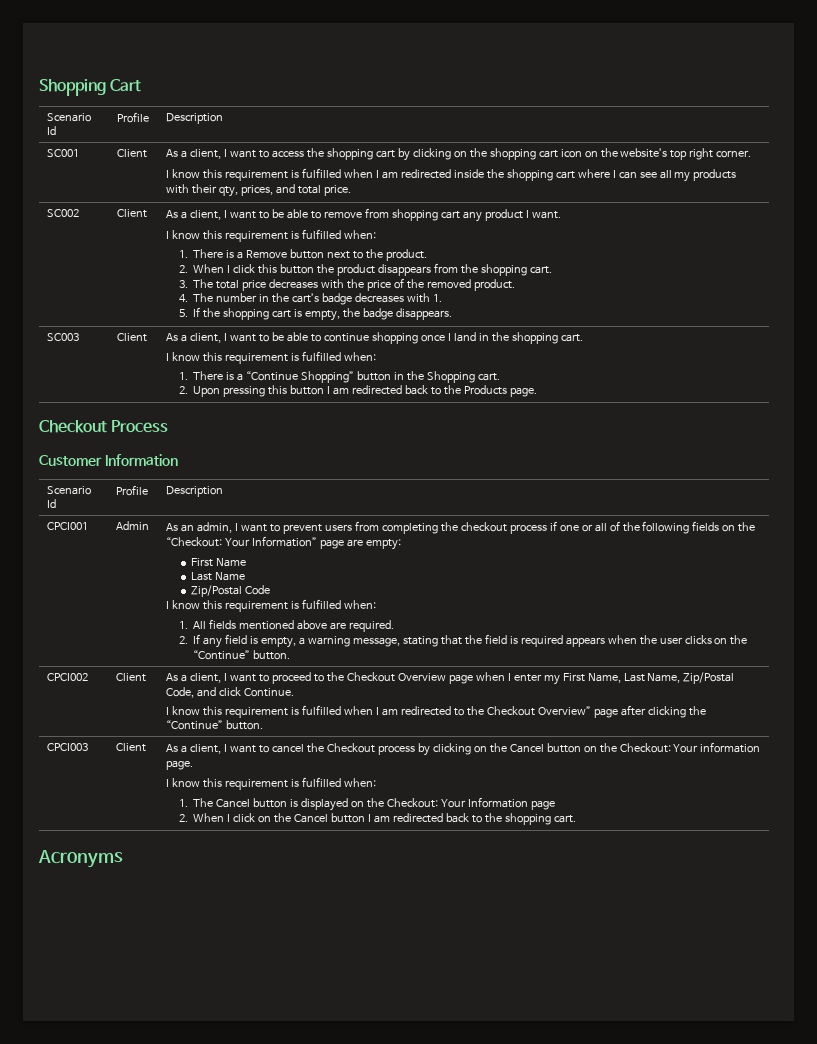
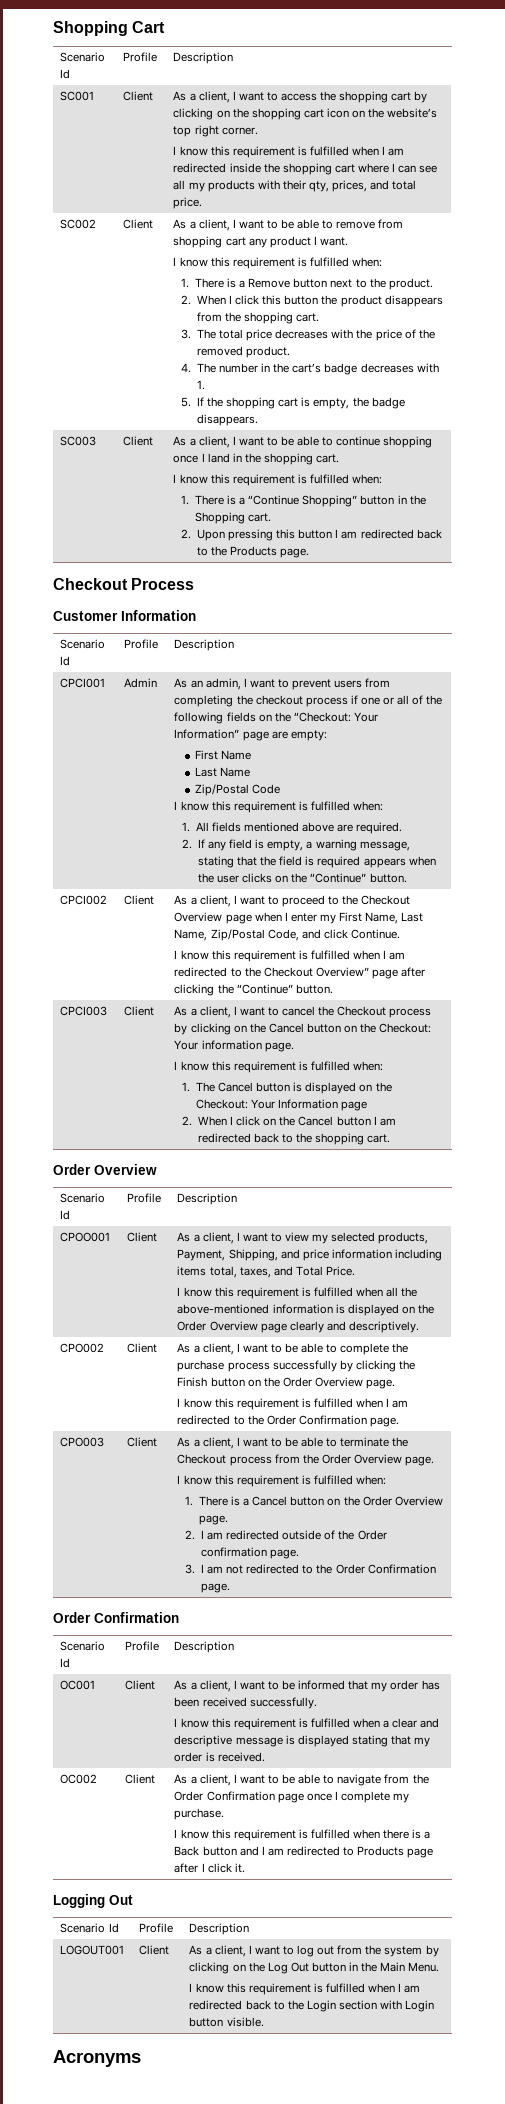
  2. When I click on the Cancel button I am redirected back to the shopping cart.
+ Order Overview
+ Scenario Id | Profile | Description
+ CPOO001 | Client | As a client, I want to view my selected products, Payment, Shipping, and price information including items total, taxes, and Total Price.
+ I know this requirement is fulfilled when all the above-mentioned information is displayed on the Order Overview page clearly and descriptively.
+ CPO002 | Client | As a client, I want to be able to complete the purchase process successfully by clicking the Finish button on the Order Overview page.
+ I know this requirement is fulfilled when I am redirected to the Order Confirmation page.
+ CPO003 | Client | As a client, I want to be able to terminate the Checkout process from the Order Overview page.
+ I know this requirement is fulfilled when:
+ 1. There is a Cancel button on the Order Overview page.
+ 2. I am redirected outside of the Order confirmation page.
+ 3. I am not redirected to the Order Confirmation page.
+ Order Confirmation
+ Scenario Id | Profile | Description
+ OC001 | Client | As a client, I want to be informed that my order has been received successfully.
+ I know this requirement is fulfilled when a clear and descriptive message is displayed stating that my order is received.
+ OC002 | Client | As a client, I want to be able to navigate from the Order Confirmation page once I complete my purchase.
+ I know this requirement is fulfilled when there is a Back button and I am redirected to Products page after I click it.
+ Logging Out
+ Scenario Id | Profile | Description
+ LOGOUT001 | Client | As a client, I want to log out from the system by clicking on the Log Out button in the Main Menu.
+ I know this requirement is fulfilled when I am redirected back to the Login section with Login button visible.

